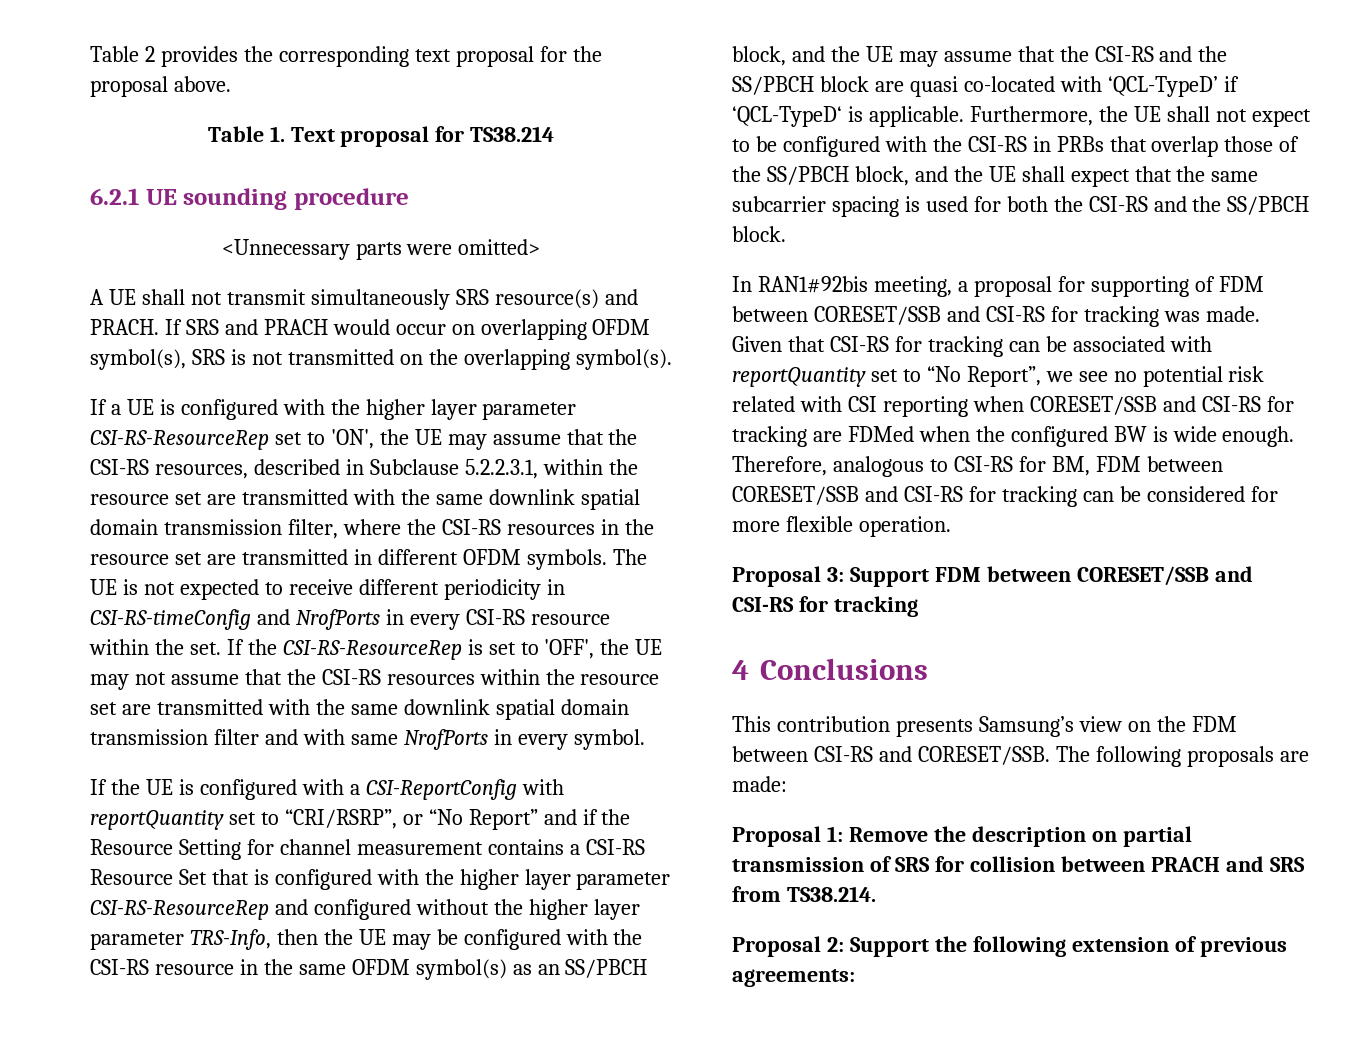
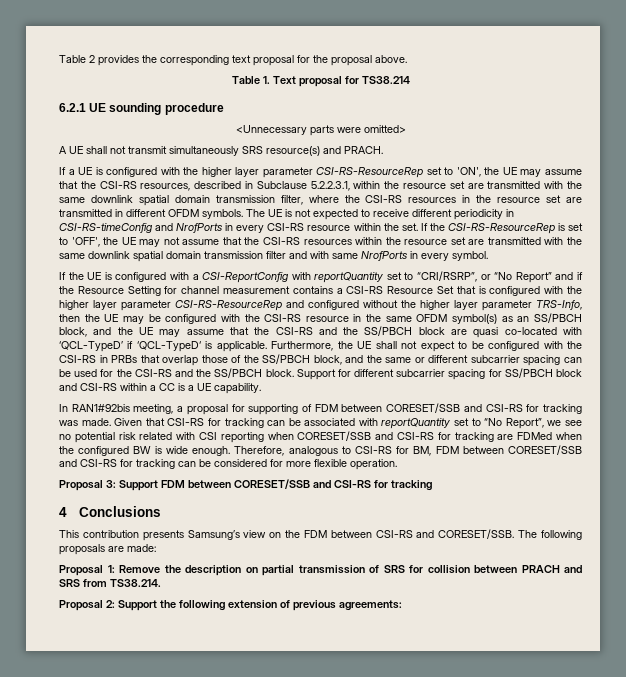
- If SRS and PRACH would occur on overlapping OFDM symbol(s), SRS is not transmitted on the overlapping symbol(s).
- Furthermore, the UE shall not expect to be configured with the CSI-RS in PRBs that overlap those of the SS/PBCH block, and the UE shall expect that the same subcarrier spacing is used for both the CSI-RS and the SS/PBCH block.
+ Furthermore, the UE shall not expect to be configured with the CSI-RS in PRBs that overlap those of the SS/PBCH block, and the same or different subcarrier spacing can be used for the CSI-RS and the SS/PBCH block. Support for different subcarrier spacing for SS/PBCH block and CSI-RS within a CC is a UE capability.

